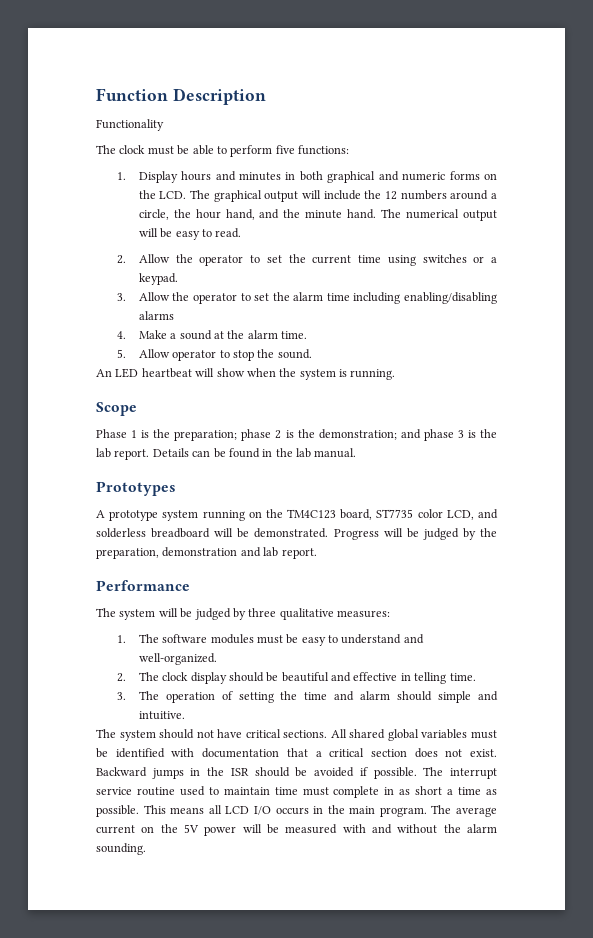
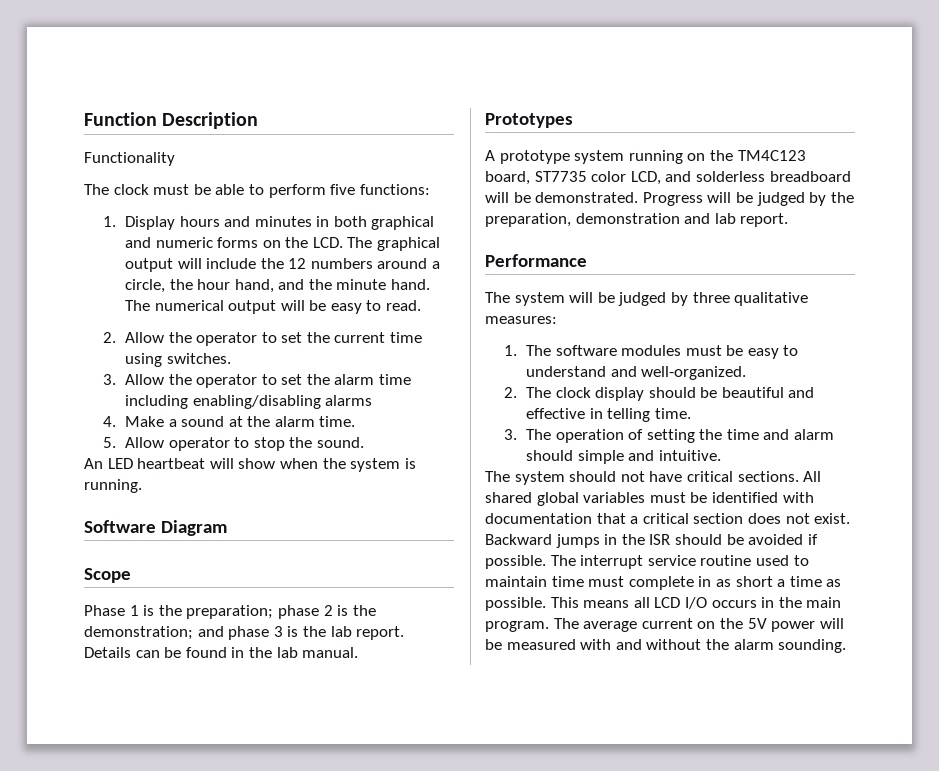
- 2. Allow the operator to set the current time using switches or a keypad.
+ 2. Allow the operator to set the current time using switches.
+ Software Diagram

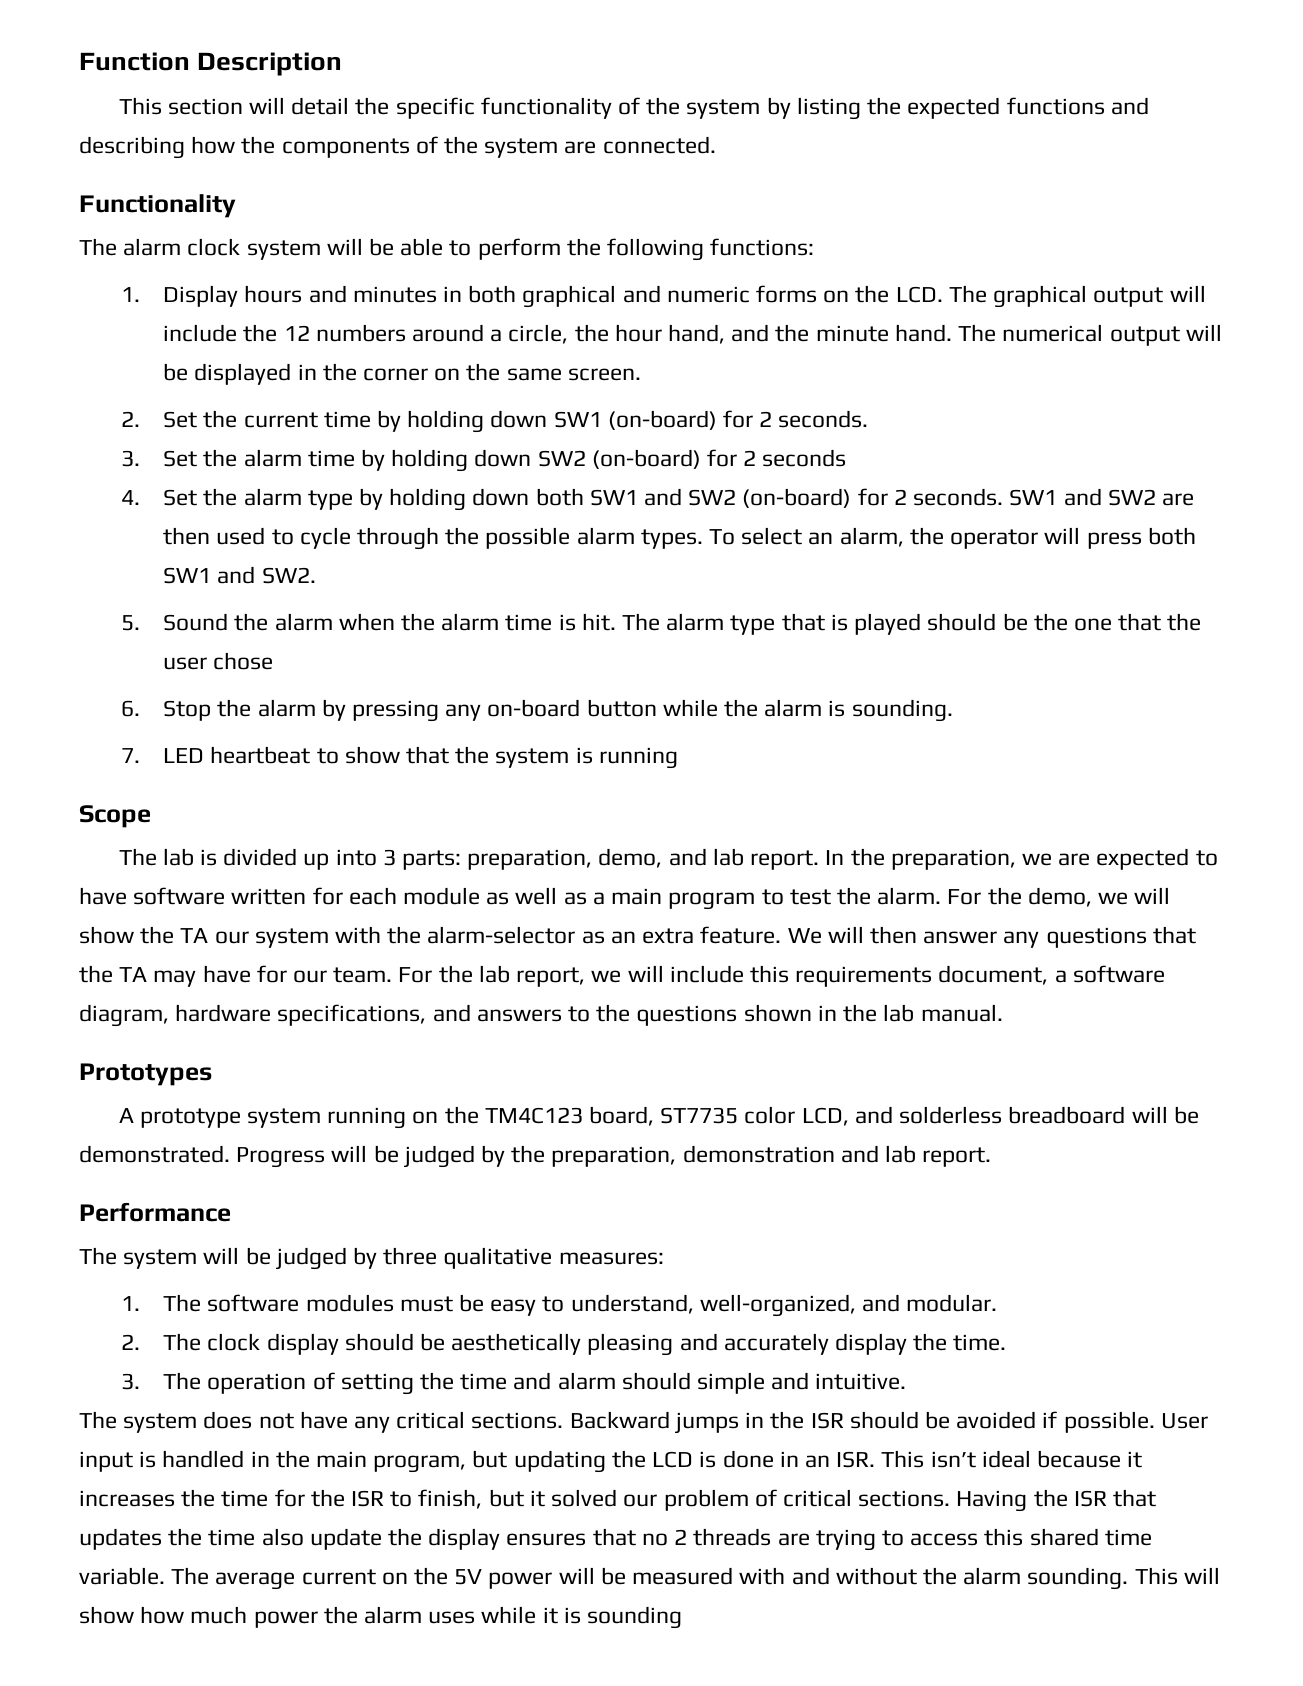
+ This section will detail the specific functionality of the system by listing the expected functions and describing how the components of the system are connected.
  Functionality
- The clock must be able to perform five functions:
+ The alarm clock system will be able to perform the following functions:
- The numerical output will be easy to read.
- 2. Allow the operator to set the current time using switches.
- 3. Allow the operator to set the alarm time including enabling/disabling alarms
- 4. Make a sound at the alarm time.
- 5. Allow operator to stop the sound.
- An LED heartbeat will show when the system is running.
- Software Diagram
+ The numerical output will be displayed in the corner on the same screen.
+ 2. Set the current time by holding down SW1 (on-board) for 2 seconds.
+ 3. Set the alarm time by holding down SW2 (on-board) for 2 seconds
+ 4. Set the alarm type by holding down both SW1 and SW2 (on-board) for 2 seconds. SW1 and SW2 are then used to cycle through the possible alarm types. To select an alarm, the operator will press both SW1 and SW2.
+ 5. Sound the alarm when the alarm time is hit. The alarm type that is played should be the one that the user chose
+ 6. Stop the alarm by pressing any on-board button while the alarm is sounding.
+ 7. LED heartbeat to show that the system is running
  Scope
- Phase 1 is the preparation; phase 2 is the demonstration; and phase 3 is the lab report. Details can be found in the lab manual.
+ The lab is divided up into 3 parts: preparation, demo, and lab report. In the preparation, we are expected to have software written for each module as well as a main program to test the alarm. For the demo, we will show the TA our system with the alarm-selector as an extra feature. We will then answer any questions that the TA may have for our team. For the lab report, we will include this requirements document, a software diagram, hardware specifications, and answers to the questions shown in the lab manual.
- 1. The software modules must be easy to understand and well-organized.
+ 1. The software modules must be easy to understand, well-organized, and modular.
- 2. The clock display should be beautiful and effective in telling time.
+ 2. The clock display should be aesthetically pleasing and accurately display the time.
- The system should not have critical sections. All shared global variables must be identified with documentation that a critical section does not exist.
+ The system does not have any critical sections.
- The interrupt service routine used to maintain time must complete in as short a time as possible. This means all LCD I/O occurs in the main program.
+ User input is handled in the main program, but updating the LCD is done in an ISR. This isn’t ideal because it increases the time for the ISR to finish, but it solved our problem of critical sections. Having the ISR that updates the time also update the display ensures that no 2 threads are trying to access this shared time variable.
+ This will show how much power the alarm uses while it is sounding

